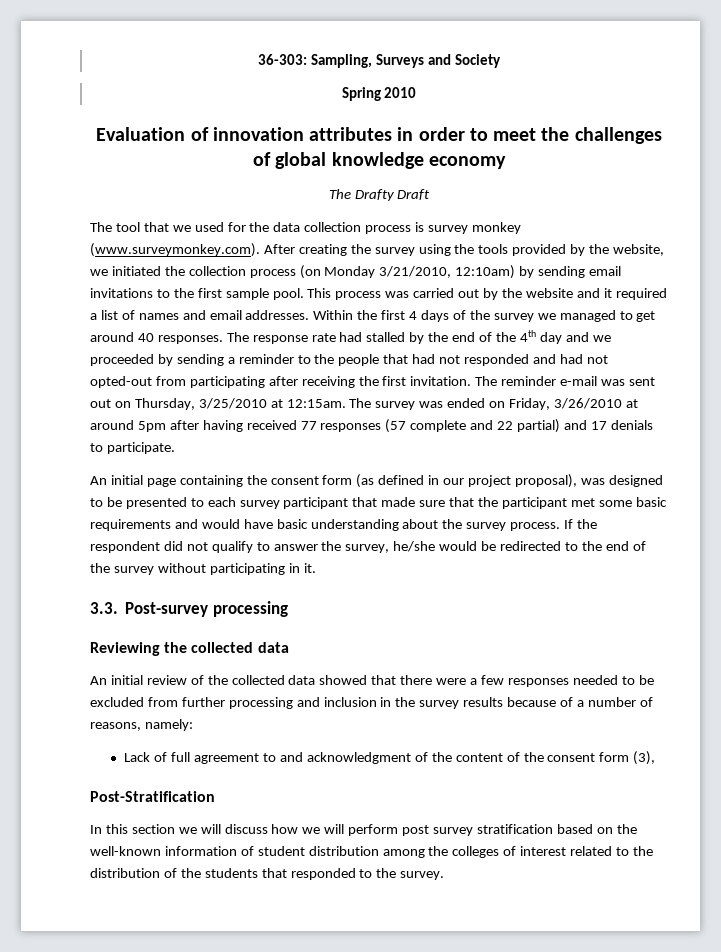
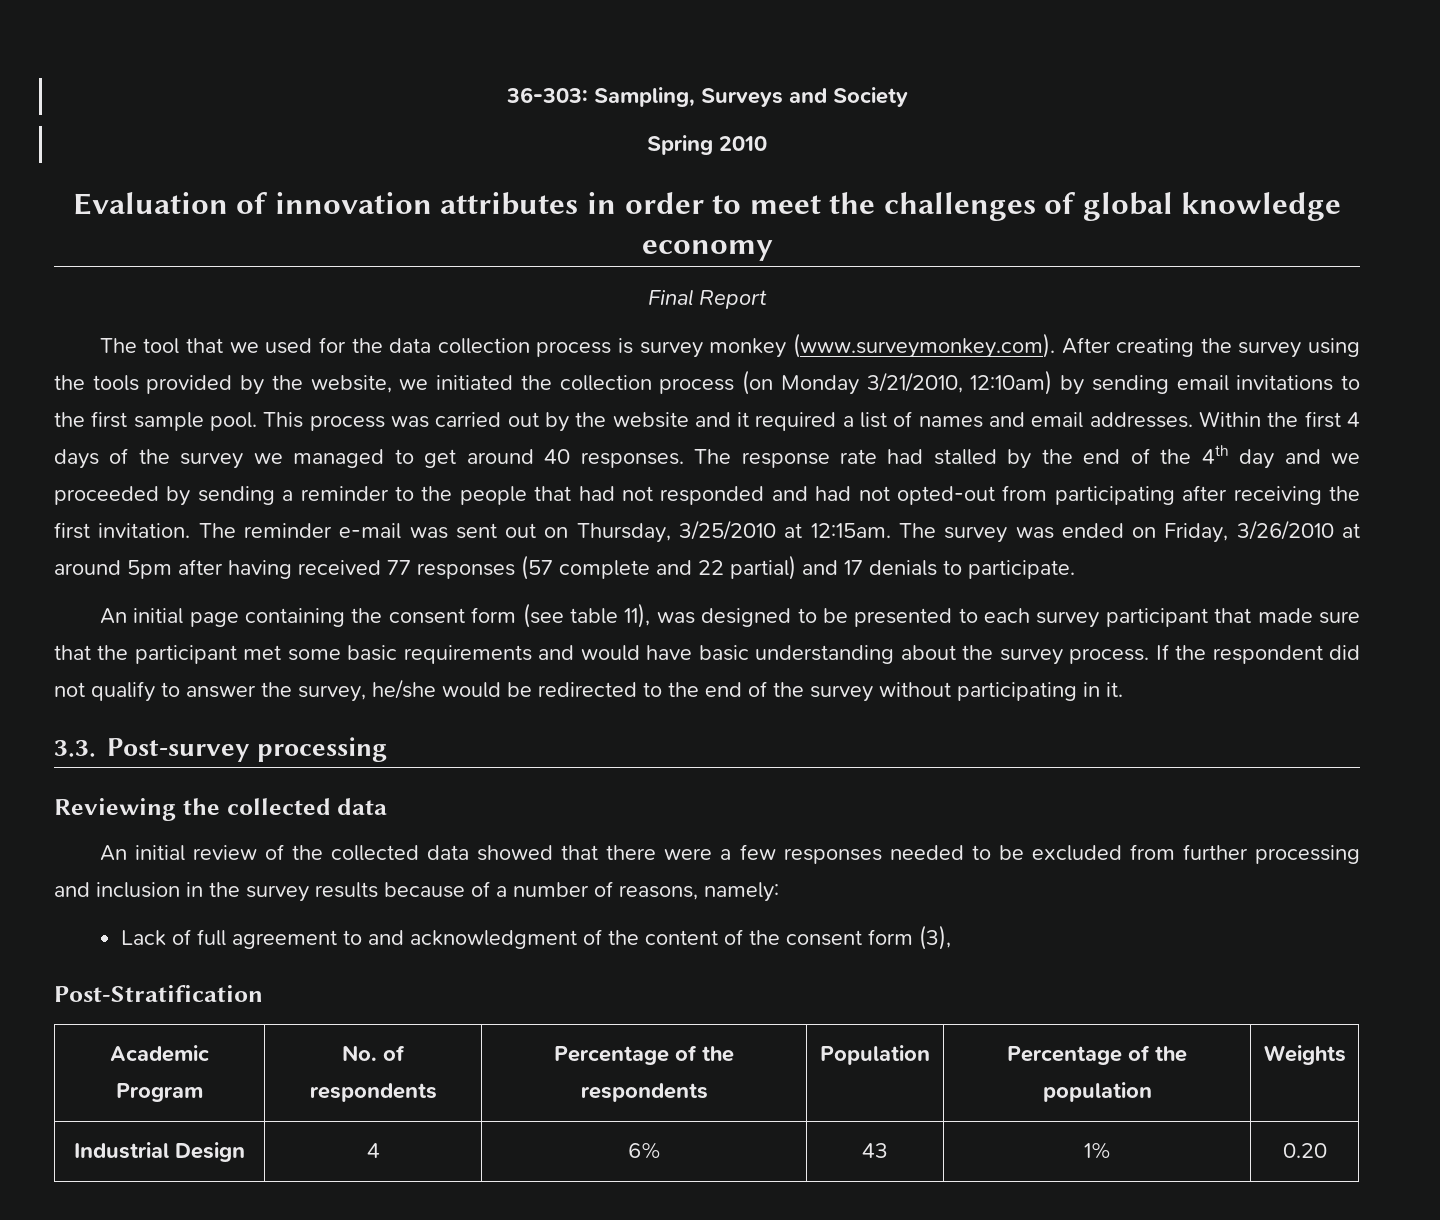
- The Drafty Draft
+ Final Report
- An initial page containing the consent form (as defined in our project proposal), was designed to be presented to each survey participant that made sure that the participant met some basic requirements and would have basic understanding about the survey process.
+ An initial page containing the consent form (see table 11), was designed to be presented to each survey participant that made sure that the participant met some basic requirements and would have basic understanding about the survey process.
- In this section we will discuss how we will perform post survey stratification based on the well-known information of student distribution among the colleges of interest related to the distribution of the students that responded to the survey.
+ Academic Program | No. of respondents | Percentage of the respondents | Population | Percentage of the population | Weights
+ Industrial Design | 4 | 6% | 43 | 1% | 0.20

